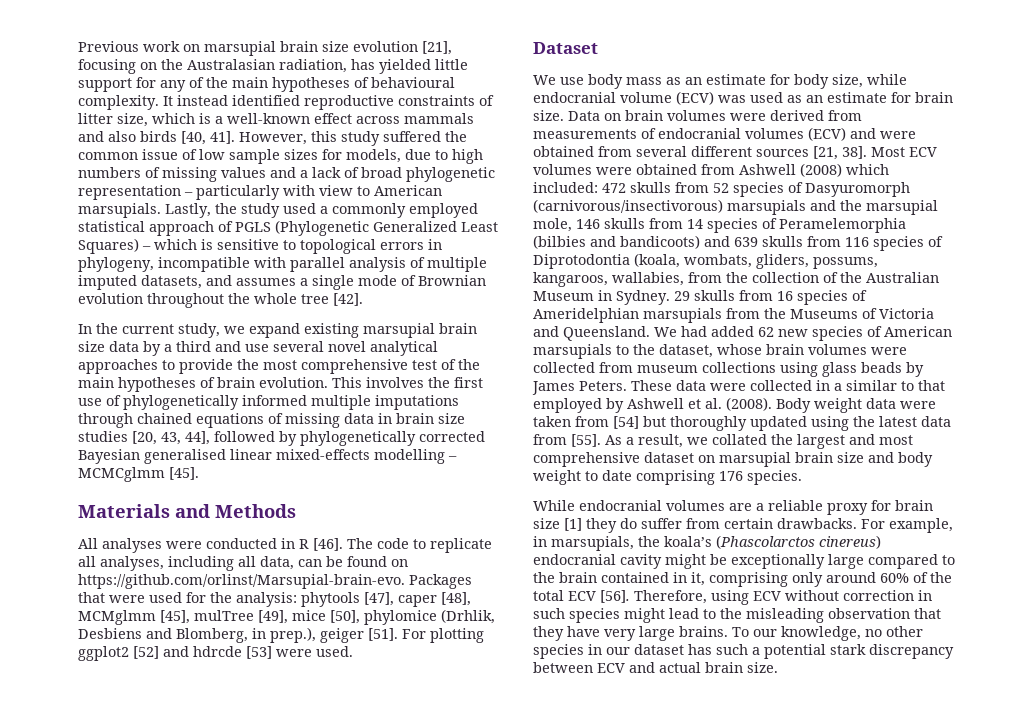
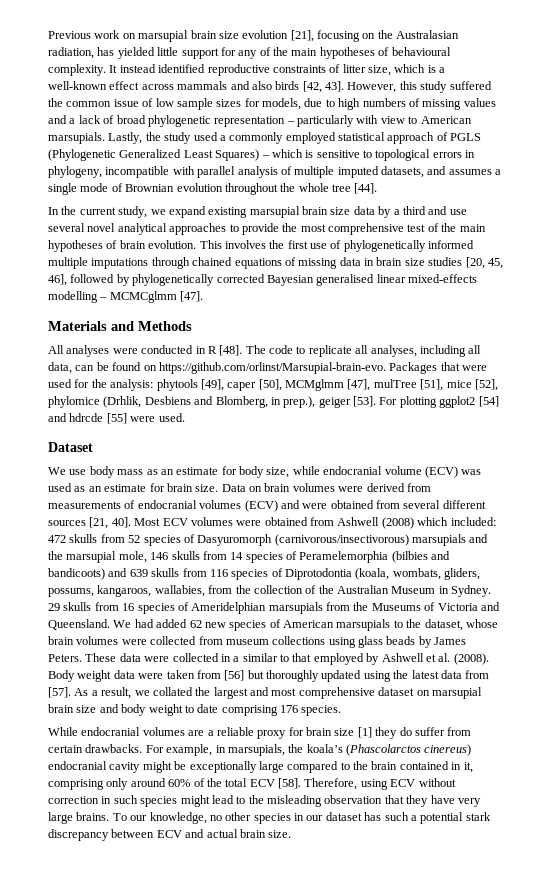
- It instead identified reproductive constraints of litter size, which is a well-known effect across mammals and also birds [40, 41].
+ It instead identified reproductive constraints of litter size, which is a well-known effect across mammals and also birds [42, 43].
- Lastly, the study used a commonly employed statistical approach of PGLS (Phylogenetic Generalized Least Squares) – which is sensitive to topological errors in phylogeny, incompatible with parallel analysis of multiple imputed datasets, and assumes a single mode of Brownian evolution throughout the whole tree [42].
+ Lastly, the study used a commonly employed statistical approach of PGLS (Phylogenetic Generalized Least Squares) – which is sensitive to topological errors in phylogeny, incompatible with parallel analysis of multiple imputed datasets, and assumes a single mode of Brownian evolution throughout the whole tree [44].
- This involves the first use of phylogenetically informed multiple imputations through chained equations of missing data in brain size studies [20, 43, 44], followed by phylogenetically corrected Bayesian generalised linear mixed-effects modelling – MCMCglmm [45].
+ This involves the first use of phylogenetically informed multiple imputations through chained equations of missing data in brain size studies [20, 45, 46], followed by phylogenetically corrected Bayesian generalised linear mixed-effects modelling – MCMCglmm [47].
- All analyses were conducted in R [46].
+ All analyses were conducted in R [48].
- The code to replicate all analyses, including all data, can be found on https://github.com/orlinst/Marsupial-brain-evo. Packages that were used for the analysis: phytools [47], caper [48], MCMglmm [45], mulTree [49], mice [50], phylomice (Drhlik, Desbiens and Blomberg, in prep.), geiger [51].
+ The code to replicate all analyses, including all data, can be found on https://github.com/orlinst/Marsupial-brain-evo. Packages that were used for the analysis: phytools [49], caper [50], MCMglmm [47], mulTree [51], mice [52], phylomice (Drhlik, Desbiens and Blomberg, in prep.), geiger [53].
- For plotting ggplot2 [52] and hdrcde [53] were used.
+ For plotting ggplot2 [54] and hdrcde [55] were used.
- Data on brain volumes were derived from measurements of endocranial volumes (ECV) and were obtained from several different sources [21, 38].
+ Data on brain volumes were derived from measurements of endocranial volumes (ECV) and were obtained from several different sources [21, 40].
- Body weight data were taken from [54] but thoroughly updated using the latest data from [55].
+ Body weight data were taken from [56] but thoroughly updated using the latest data from [57].
- For example, in marsupials, the koala’s (Phascolarctos cinereus) endocranial cavity might be exceptionally large compared to the brain contained in it, comprising only around 60% of the total ECV [56].
+ For example, in marsupials, the koala’s (Phascolarctos cinereus) endocranial cavity might be exceptionally large compared to the brain contained in it, comprising only around 60% of the total ECV [58].

